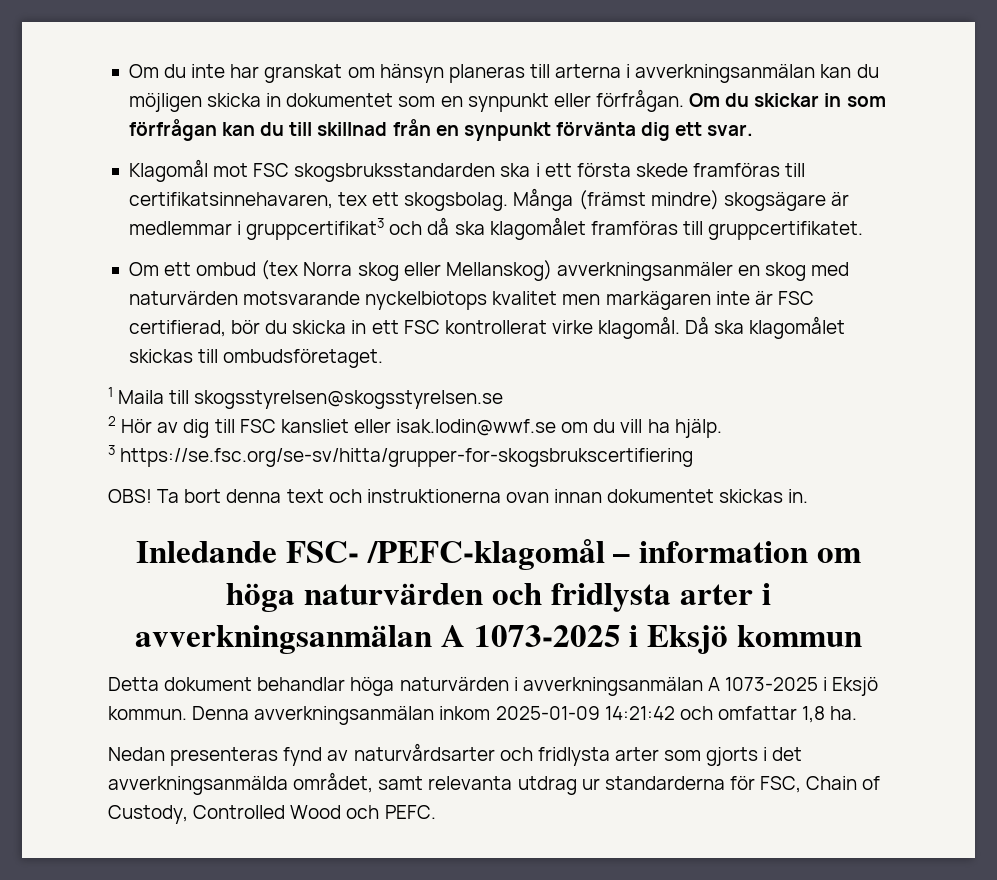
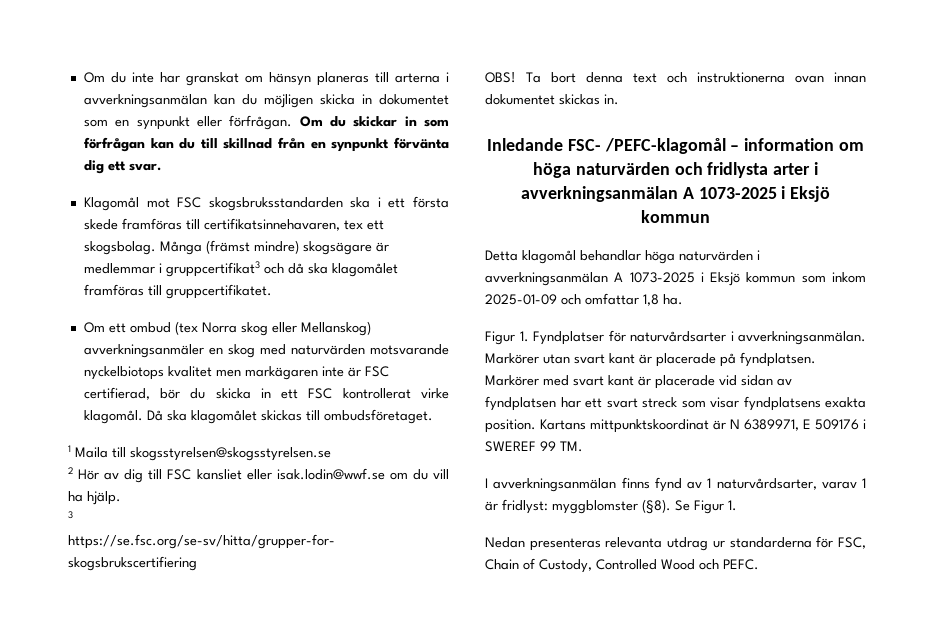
- Detta dokument behandlar höga naturvärden i avverkningsanmälan A 1073-2025 i Eksjö kommun. Denna avverkningsanmälan inkom 2025-01-09 14:21:42 och omfattar 1,8 ha.
+ Detta klagomål behandlar höga naturvärden i avverkningsanmälan A 1073-2025 i Eksjö kommun som inkom 2025-01-09 och omfattar 1,8 ha.
- Nedan presenteras fynd av naturvårdsarter och fridlysta arter som gjorts i det avverkningsanmälda området, samt relevanta utdrag ur standarderna för FSC, Chain of Custody, Controlled Wood och PEFC.
+ Figur 1. Fyndplatser för naturvårdsarter i avverkningsanmälan. Markörer utan svart kant är placerade på fyndplatsen. Markörer med svart kant är placerade vid sidan av fyndplatsen har ett svart streck som visar fyndplatsens exakta position. Kartans mittpunktskoordinat är N 6389971, E 509176 i SWEREF 99 TM.
+ I avverkningsanmälan finns fynd av 1 naturvårdsarter, varav 1 är fridlyst: myggblomster (§8). Se Figur 1.
+ Nedan presenteras relevanta utdrag ur standarderna för FSC, Chain of Custody, Controlled Wood och PEFC.

